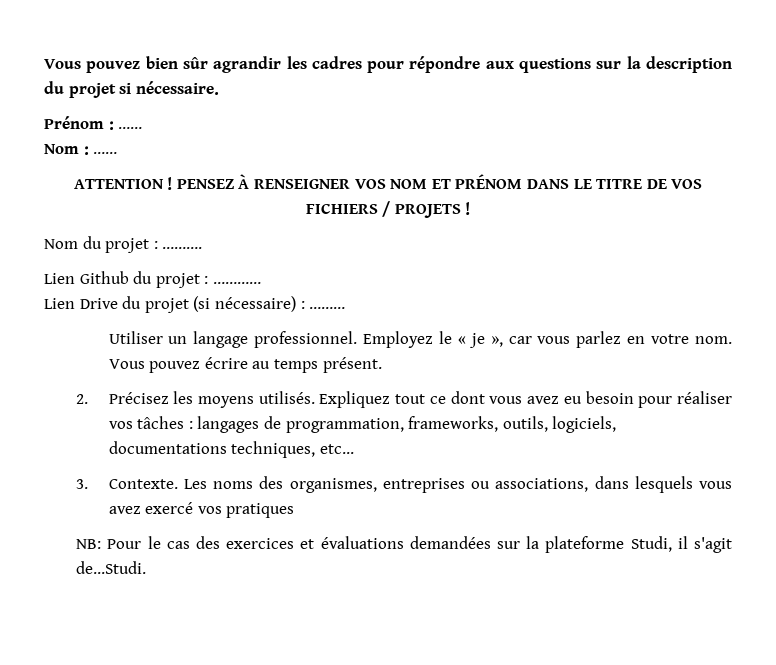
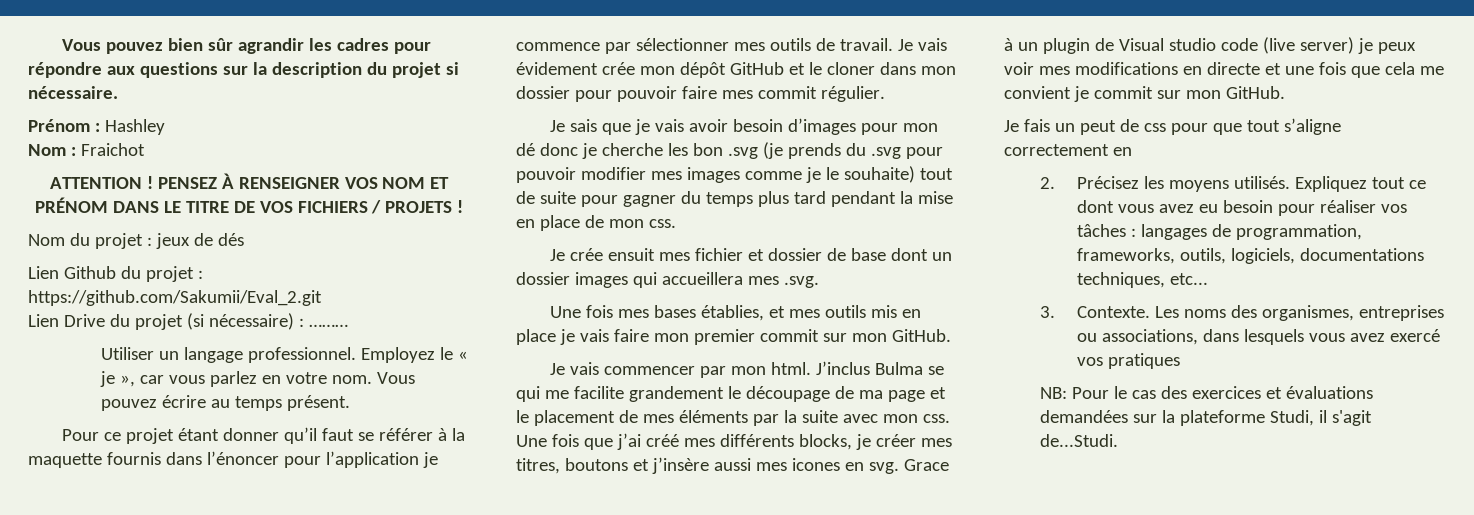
- Prénom : ……
+ Prénom : Hashley
- Nom : ……
+ Nom : Fraichot
- Nom du projet : ……….
+ Nom du projet : jeux de dés
- Lien Github du projet : …………
+ Lien Github du projet : https://github.com/Sakumii/Eval_2.git
+ Pour ce projet étant donner qu’il faut se référer à la maquette fournis dans l’énoncer pour l’application je commence par sélectionner mes outils de travail. Je vais évidement crée mon dépôt GitHub et le cloner dans mon dossier pour pouvoir faire mes commit régulier.
+ Je sais que je vais avoir besoin d’images pour mon dé donc je cherche les bon .svg (je prends du .svg pour pouvoir modifier mes images comme je le souhaite) tout de suite pour gagner du temps plus tard pendant la mise en place de mon css.
+ Je crée ensuit mes fichier et dossier de base dont un dossier images qui accueillera mes .svg.
+ Une fois mes bases établies, et mes outils mis en place je vais faire mon premier commit sur mon GitHub.
+ Je vais commencer par mon html. J’inclus Bulma se qui me facilite grandement le découpage de ma page et le placement de mes éléments par la suite avec mon css. Une fois que j’ai créé mes différents blocks, je créer mes titres, boutons et j’insère aussi mes icones en svg. Grace à un plugin de Visual studio code (live server) je peux voir mes modifications en directe et une fois que cela me convient je commit sur mon GitHub.
+ Je fais un peut de css pour que tout s’aligne correctement en

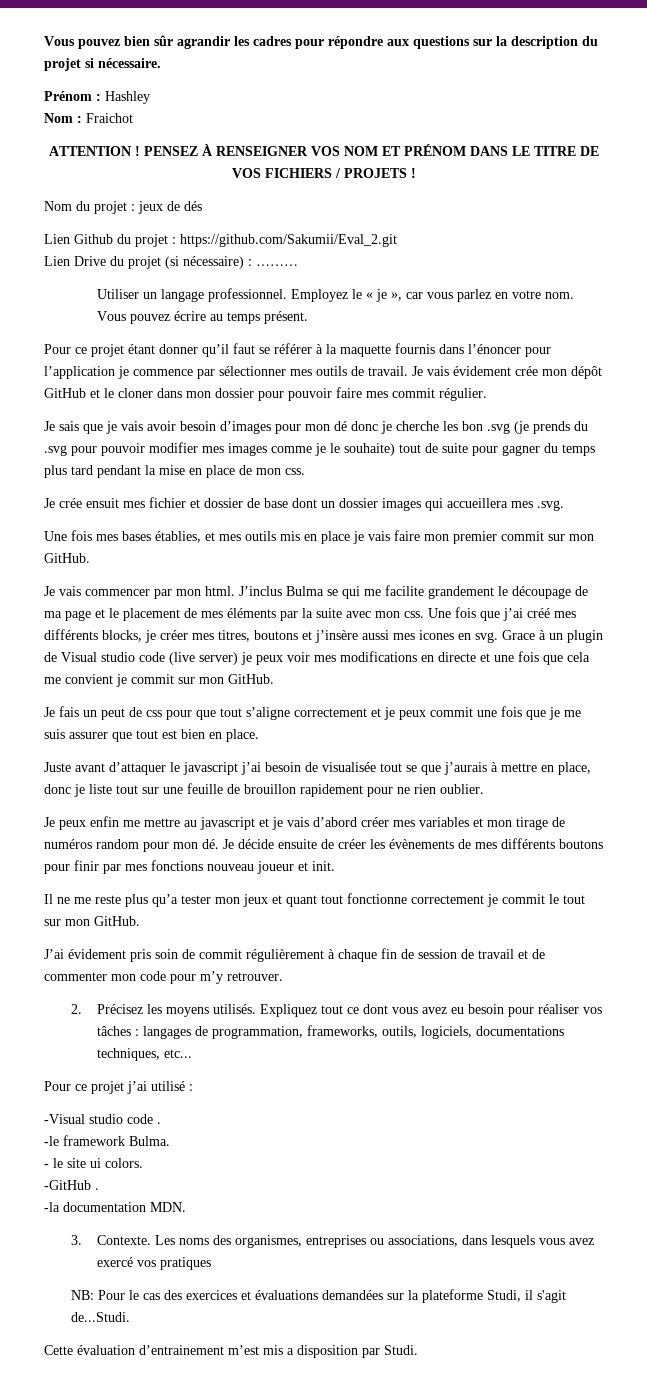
- Je fais un peut de css pour que tout s’aligne correctement en
+ Je fais un peut de css pour que tout s’aligne correctement et je peux commit une fois que je me suis assurer que tout est bien en place.
+ Juste avant d’attaquer le javascript j’ai besoin de visualisée tout se que j’aurais à mettre en place, donc je liste tout sur une feuille de brouillon rapidement pour ne rien oublier.
+ Je peux enfin me mettre au javascript et je vais d’abord créer mes variables et mon tirage de numéros random pour mon dé. Je décide ensuite de créer les évènements de mes différents boutons pour finir par mes fonctions nouveau joueur et init.
+ Il ne me reste plus qu’a tester mon jeux et quant tout fonctionne correctement je commit le tout sur mon GitHub.
+ J’ai évidement pris soin de commit régulièrement à chaque fin de session de travail et de commenter mon code pour m’y retrouver.
+ Pour ce projet j’ai utilisé :
+ -Visual studio code .
+ -le framework Bulma.
+ - le site ui colors.
+ -GitHub .
+ -la documentation MDN.
+ Cette évaluation d’entrainement m’est mis a disposition par Studi.

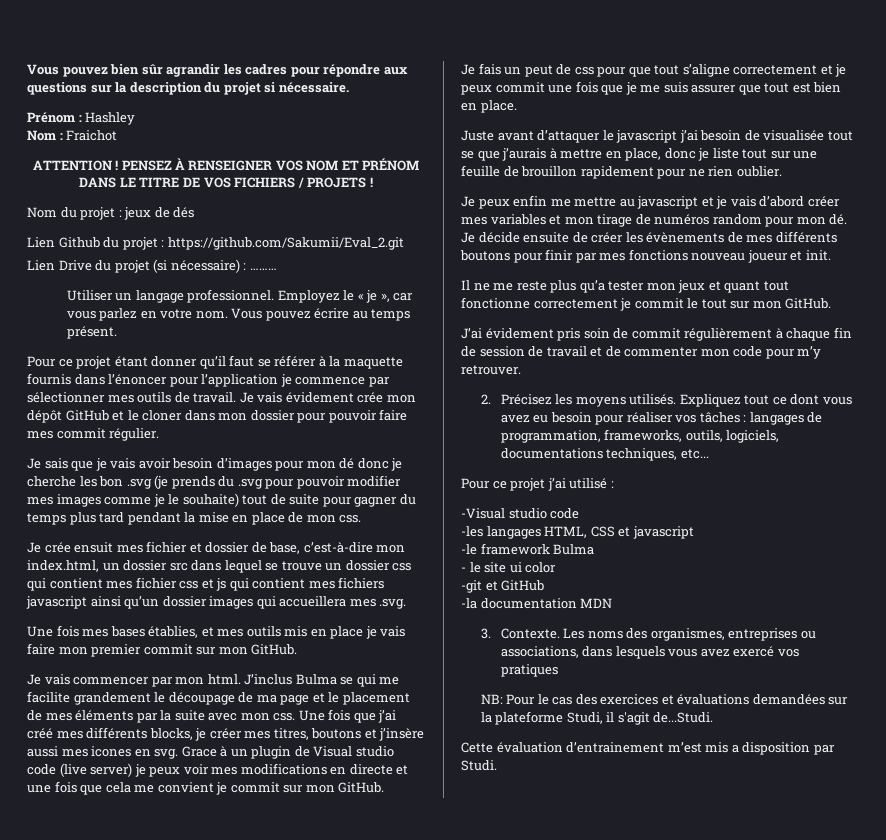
- Je crée ensuit mes fichier et dossier de base dont un dossier images qui accueillera mes .svg.
+ Je crée ensuit mes fichier et dossier de base, c’est-à-dire mon index.html, un dossier src dans lequel se trouve un dossier css qui contient mes fichier css et js qui contient mes fichiers javascript ainsi qu’un dossier images qui accueillera mes .svg.
- -Visual studio code .
+ -Visual studio code
+ -les langages HTML, CSS et javascript
- -le framework Bulma.
+ -le framework Bulma
- - le site ui colors.
- -GitHub .
+ - le site ui color
+ -git et GitHub
- -la documentation MDN.
+ -la documentation MDN

